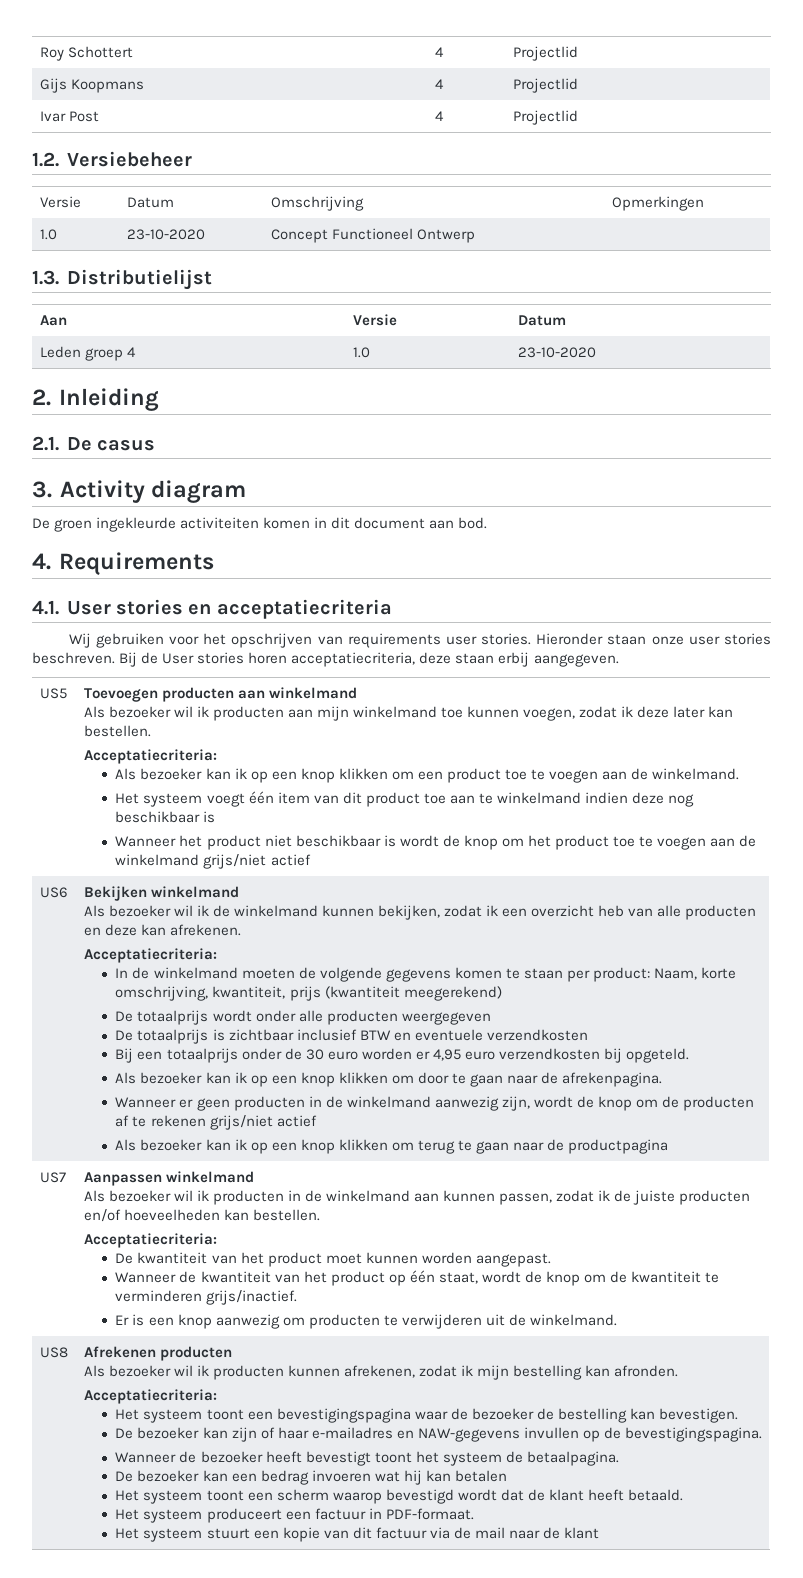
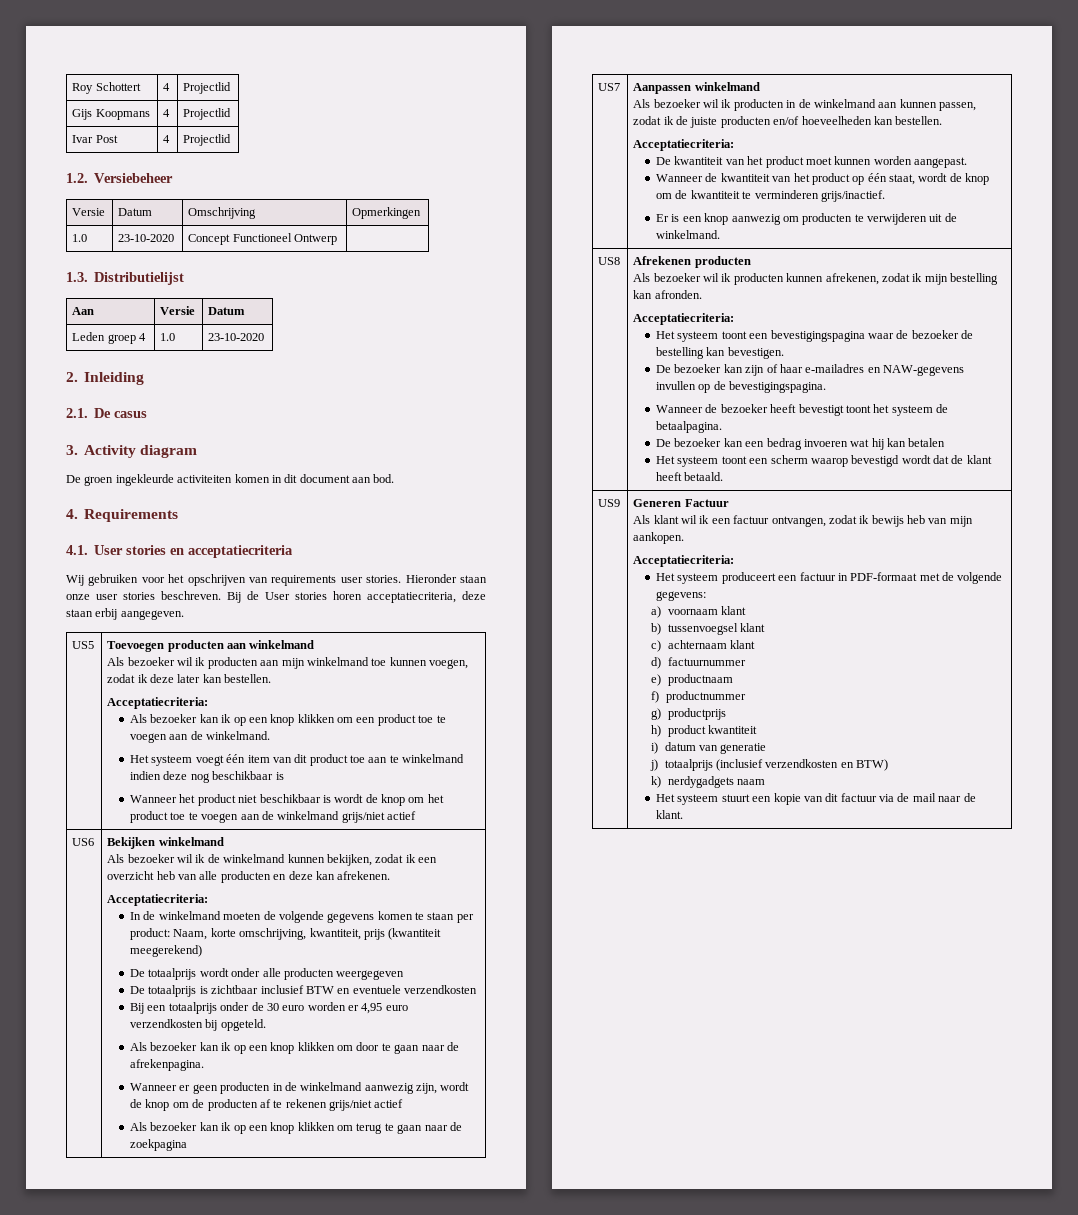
- Als bezoeker kan ik op een knop klikken om terug te gaan naar de productpagina
+ Als bezoeker kan ik op een knop klikken om terug te gaan naar de zoekpagina
+ US9 | Generen Factuur
+ Als klant wil ik een factuur ontvangen, zodat ik bewijs heb van mijn aankopen.
+ Acceptatiecriteria:
- Het systeem produceert een factuur in PDF-formaat.
+ Het systeem produceert een factuur in PDF-formaat met de volgende gegevens:
+ a) voornaam klant
+ b) tussenvoegsel klant
+ c) achternaam klant
+ d) factuurnummer
+ e) productnaam
+ f) productnummer
+ g) productprijs
+ h) product kwantiteit
+ i) datum van generatie
+ j) totaalprijs (inclusief verzendkosten en BTW)
+ k) nerdygadgets naam
- Het systeem stuurt een kopie van dit factuur via de mail naar de klant
+ Het systeem stuurt een kopie van dit factuur via de mail naar de klant.

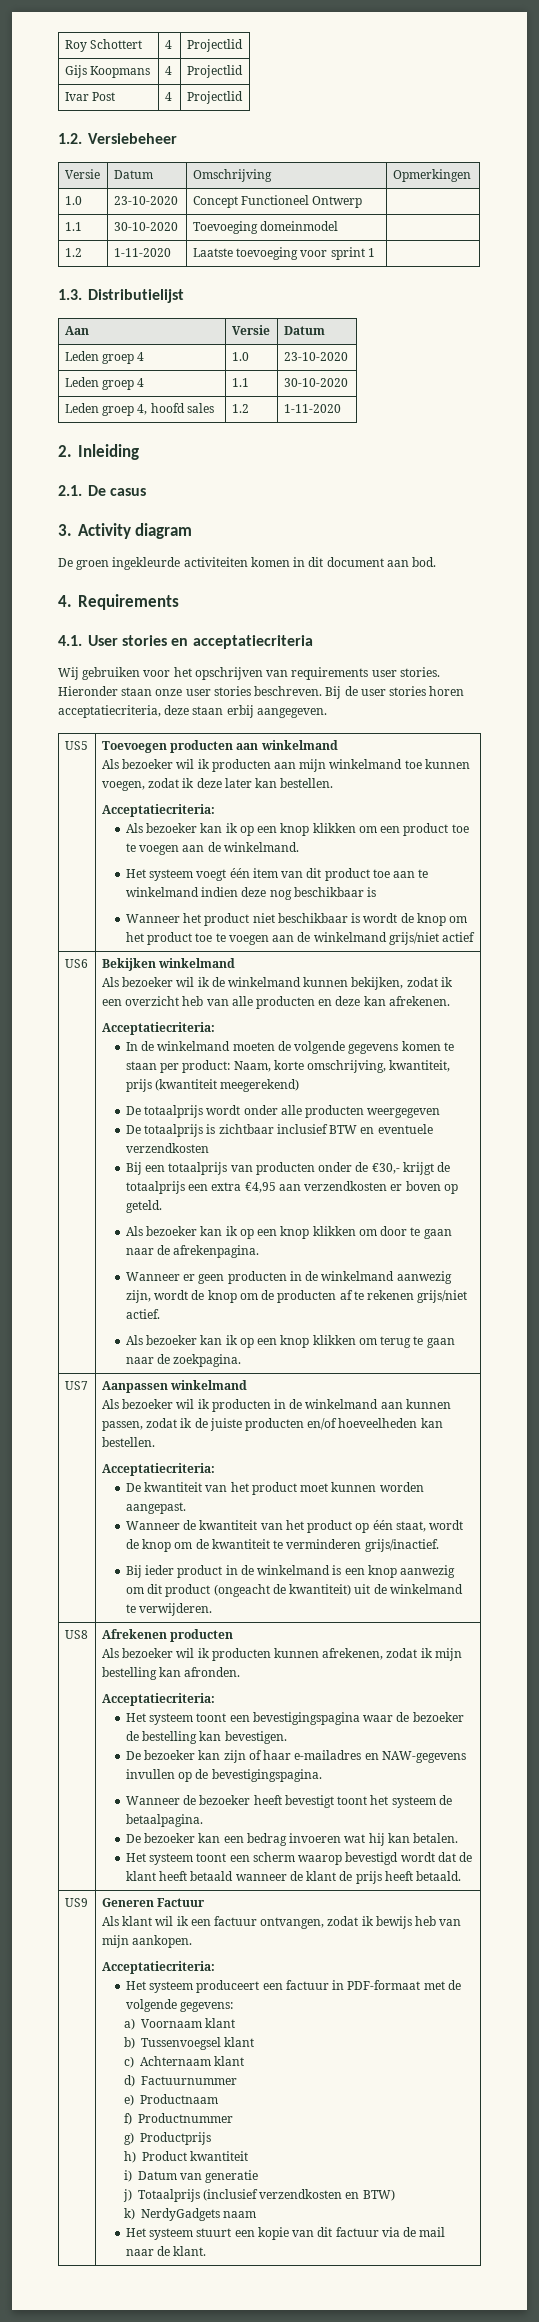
+ 1.1 | 30-10-2020 | Toevoeging domeinmodel |
+ 1.2 | 1-11-2020 | Laatste toevoeging voor sprint 1 |
+ Leden groep 4 | 1.1 | 30-10-2020
+ Leden groep 4, hoofd sales | 1.2 | 1-11-2020
- Bij de User stories horen acceptatiecriteria, deze staan erbij aangegeven.
+ Bij de user stories horen acceptatiecriteria, deze staan erbij aangegeven.
- Bij een totaalprijs onder de 30 euro worden er 4,95 euro verzendkosten bij opgeteld.
+ Bij een totaalprijs van producten onder de €30,- krijgt de totaalprijs een extra €4,95 aan verzendkosten er boven op geteld.
- Wanneer er geen producten in de winkelmand aanwezig zijn, wordt de knop om de producten af te rekenen grijs/niet actief
+ Wanneer er geen producten in de winkelmand aanwezig zijn, wordt de knop om de producten af te rekenen grijs/niet actief.
- Als bezoeker kan ik op een knop klikken om terug te gaan naar de zoekpagina
+ Als bezoeker kan ik op een knop klikken om terug te gaan naar de zoekpagina.
- Er is een knop aanwezig om producten te verwijderen uit de winkelmand.
+ Bij ieder product in de winkelmand is een knop aanwezig om dit product (ongeacht de kwantiteit) uit de winkelmand te verwijderen.
- De bezoeker kan een bedrag invoeren wat hij kan betalen
+ De bezoeker kan een bedrag invoeren wat hij kan betalen.
- Het systeem toont een scherm waarop bevestigd wordt dat de klant heeft betaald.
+ Het systeem toont een scherm waarop bevestigd wordt dat de klant heeft betaald wanneer de klant de prijs heeft betaald.
- a) voornaam klant
+ a) Voornaam klant
- b) tussenvoegsel klant
+ b) Tussenvoegsel klant
- c) achternaam klant
+ c) Achternaam klant
- d) factuurnummer
+ d) Factuurnummer
- e) productnaam
+ e) Productnaam
- f) productnummer
+ f) Productnummer
- g) productprijs
+ g) Productprijs
- h) product kwantiteit
+ h) Product kwantiteit
- i) datum van generatie
+ i) Datum van generatie
- j) totaalprijs (inclusief verzendkosten en BTW)
+ j) Totaalprijs (inclusief verzendkosten en BTW)
- k) nerdygadgets naam
+ k) NerdyGadgets naam

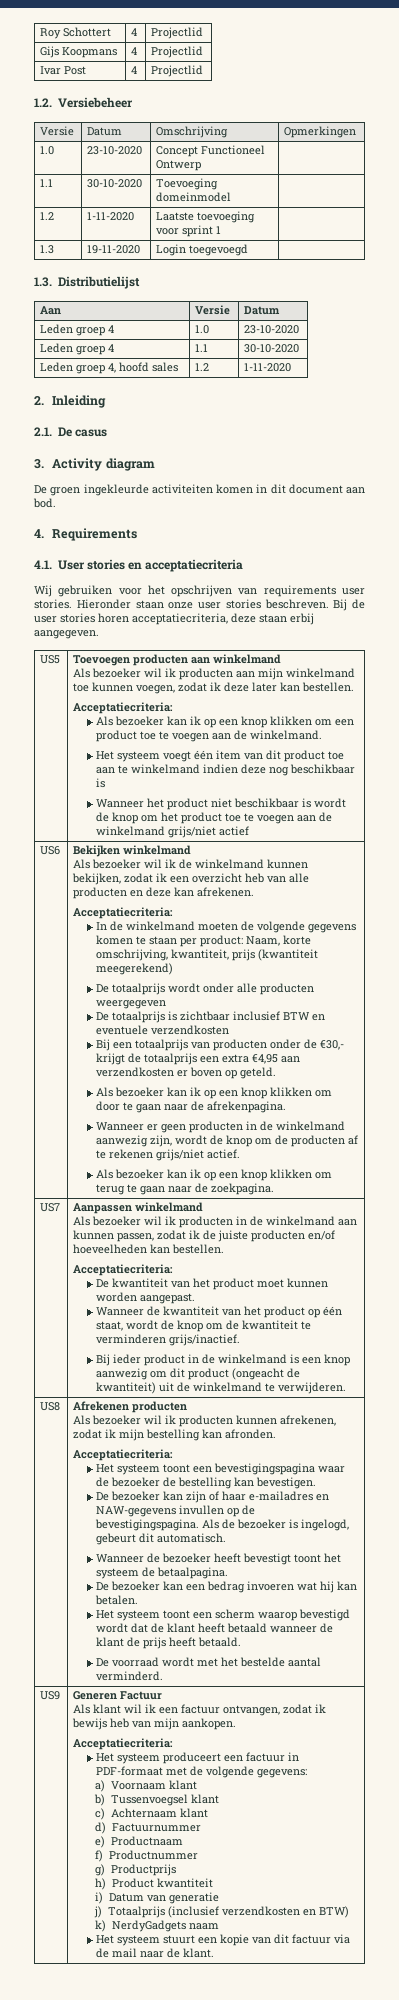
+ 1.3 | 19-11-2020 | Login toegevoegd |
+ Als de bezoeker is ingelogd, gebeurt dit automatisch.
+ De voorraad wordt met het bestelde aantal verminderd.

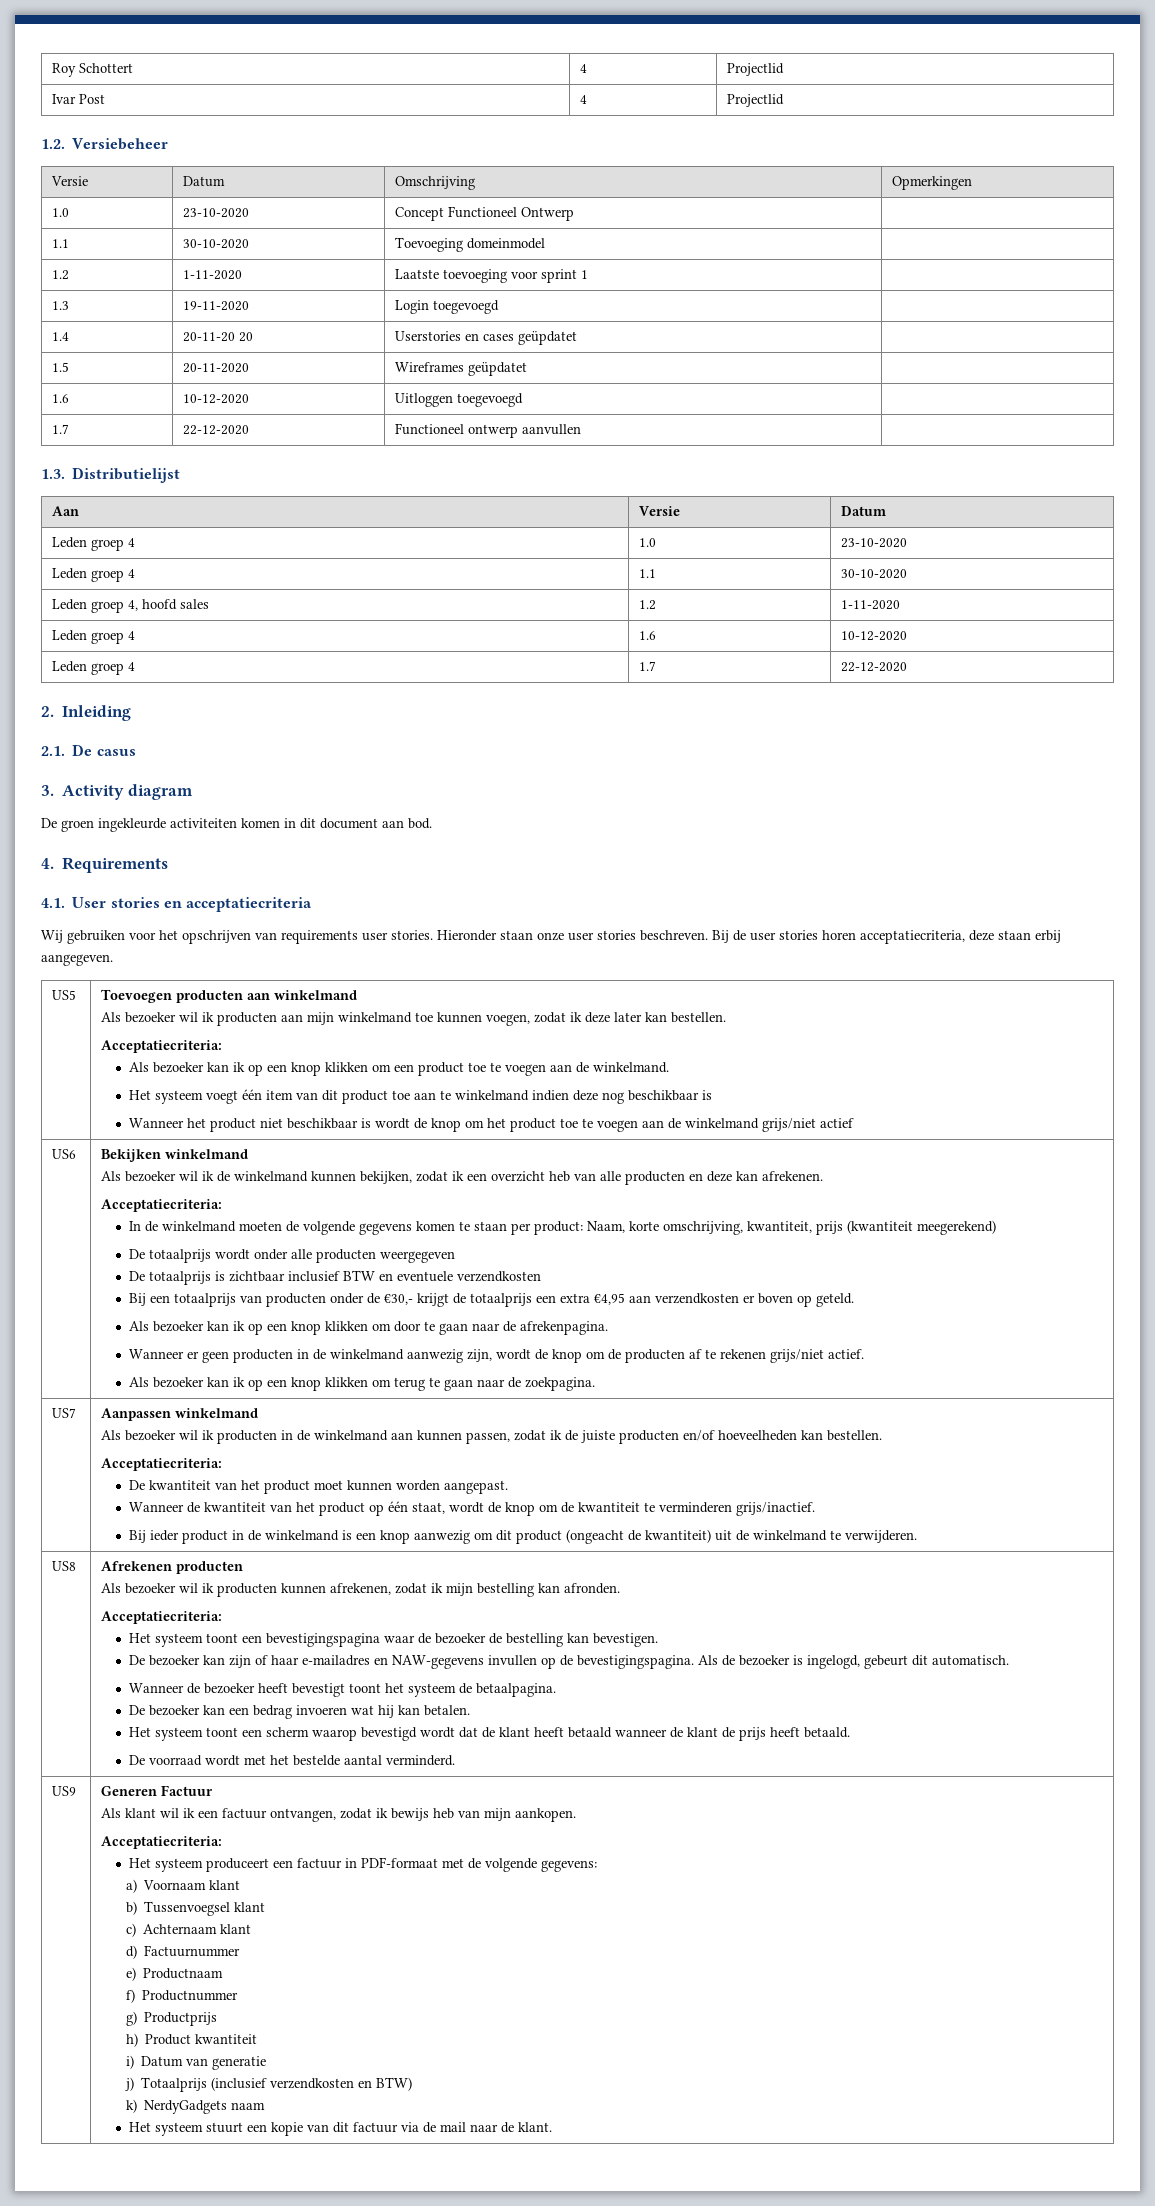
- Gijs Koopmans | 4 | Projectlid
+ 1.4 | 20-11-20 20 | Userstories en cases geüpdatet |
+ 1.5 | 20-11-2020 | Wireframes geüpdatet |
+ 1.6 | 10-12-2020 | Uitloggen toegevoegd |
+ 1.7 | 22-12-2020 | Functioneel ontwerp aanvullen |
+ Leden groep 4 | 1.6 | 10-12-2020
+ Leden groep 4 | 1.7 | 22-12-2020

